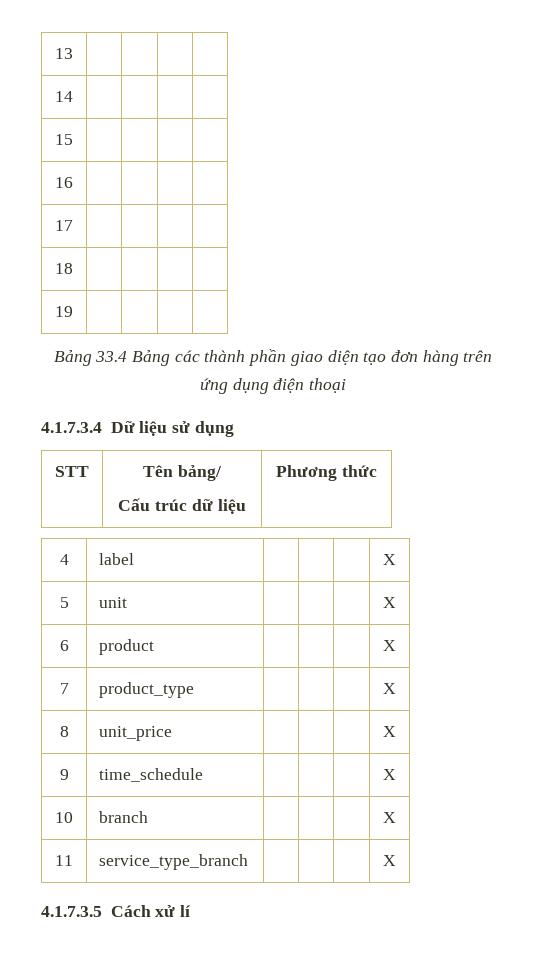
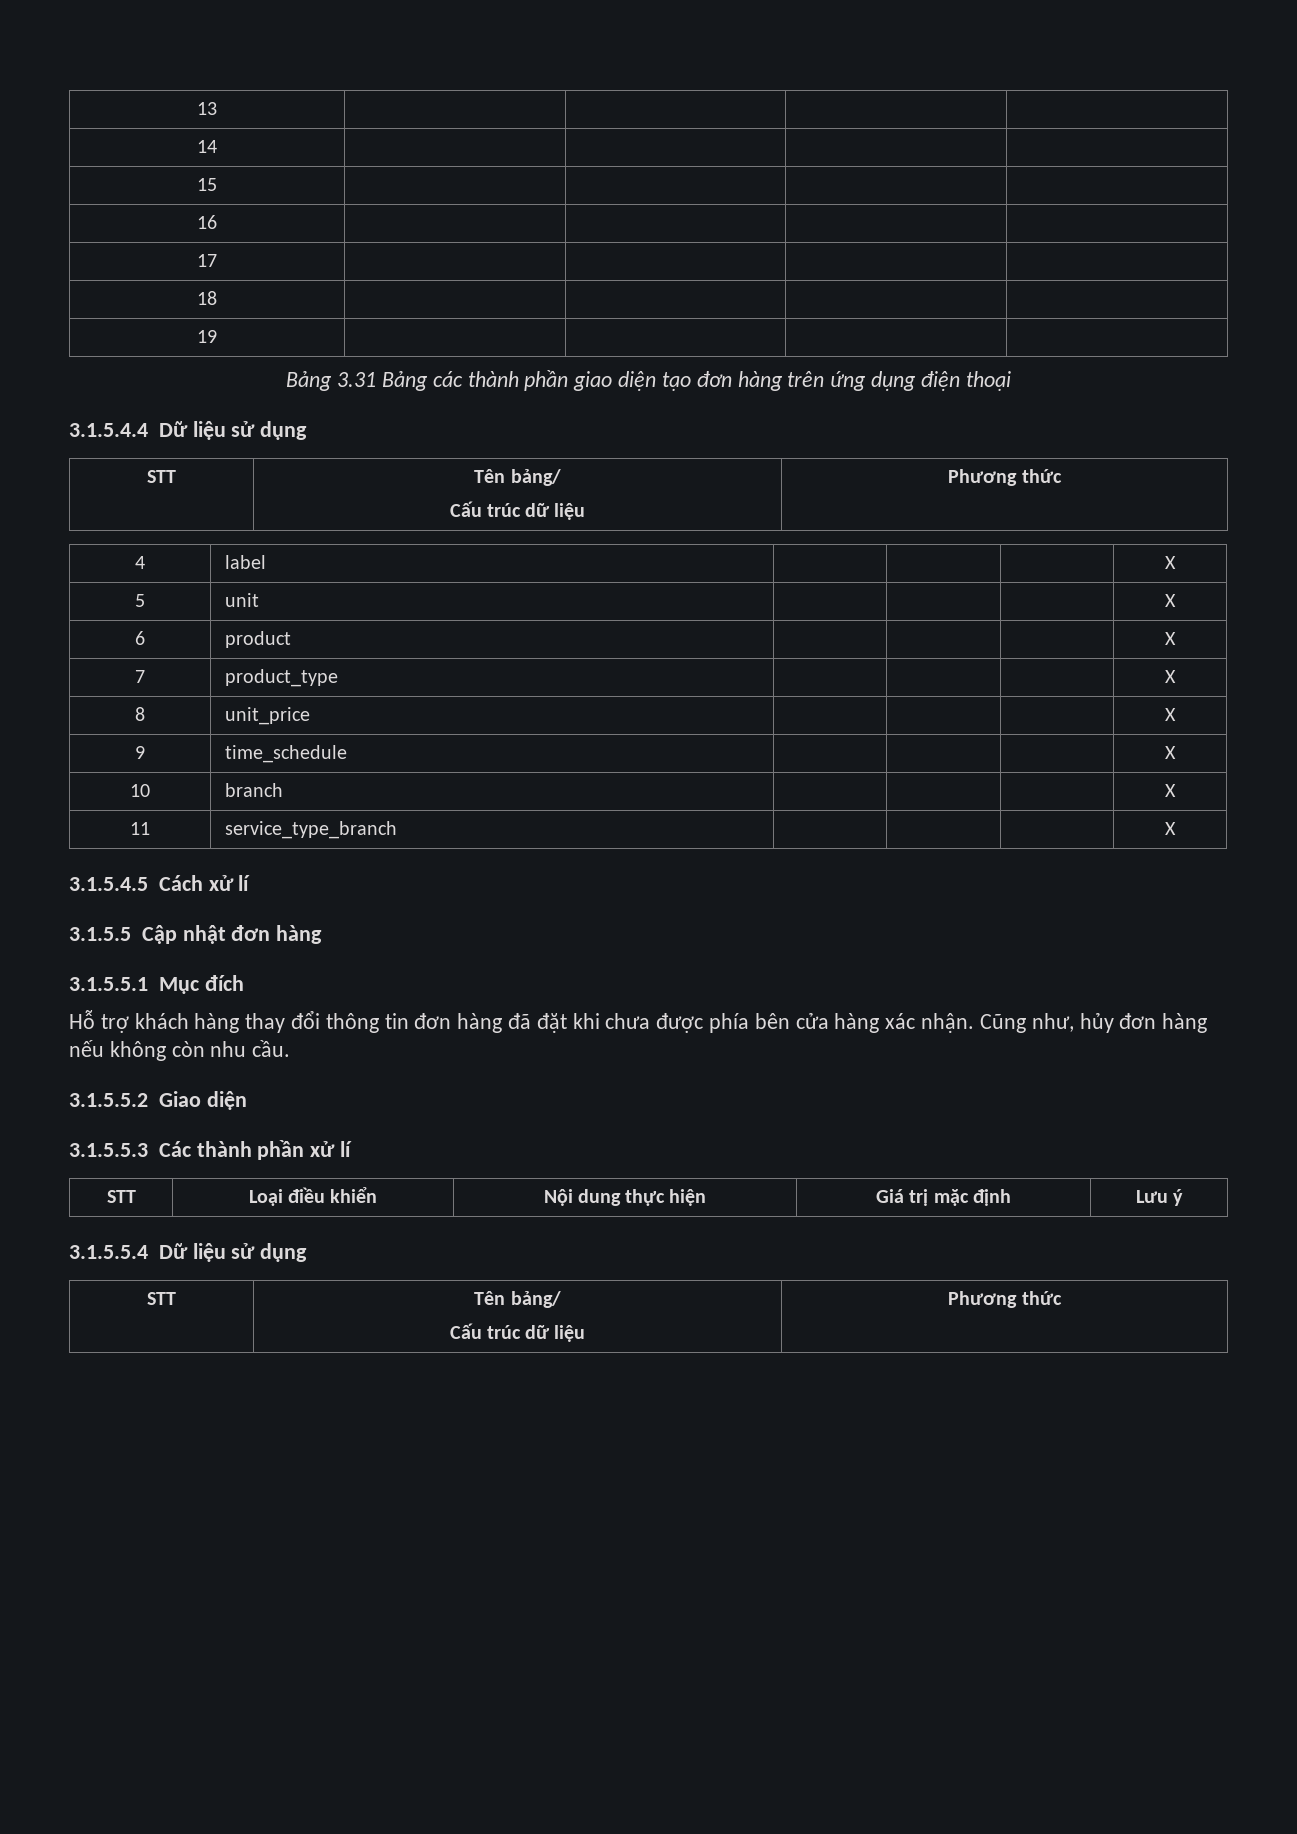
- Bảng 33.4 Bảng các thành phần giao diện tạo đơn hàng trên ứng dụng điện thoại
+ Bảng 3.31 Bảng các thành phần giao diện tạo đơn hàng trên ứng dụng điện thoại
- 4.1.7.3.4 Dữ liệu sử dụng
+ 3.1.5.4.4 Dữ liệu sử dụng
- 4.1.7.3.5 Cách xử lí
+ 3.1.5.4.5 Cách xử lí
+ 3.1.5.5 Cập nhật đơn hàng
+ 3.1.5.5.1 Mục đích
+ Hỗ trợ khách hàng thay đổi thông tin đơn hàng đã đặt khi chưa được phía bên cửa hàng xác nhận. Cũng như, hủy đơn hàng nếu không còn nhu cầu.
+ 3.1.5.5.2 Giao diện
+ 3.1.5.5.3 Các thành phần xử lí
+ STT | Loại điều khiển | Nội dung thực hiện | Giá trị mặc định | Lưu ý
+ 3.1.5.5.4 Dữ liệu sử dụng
+ STT | Tên bảng/
+ Cấu trúc dữ liệu | Phương thức

